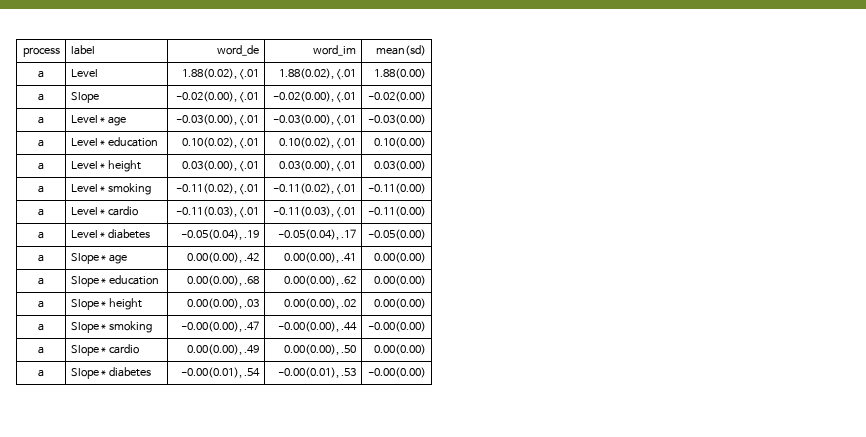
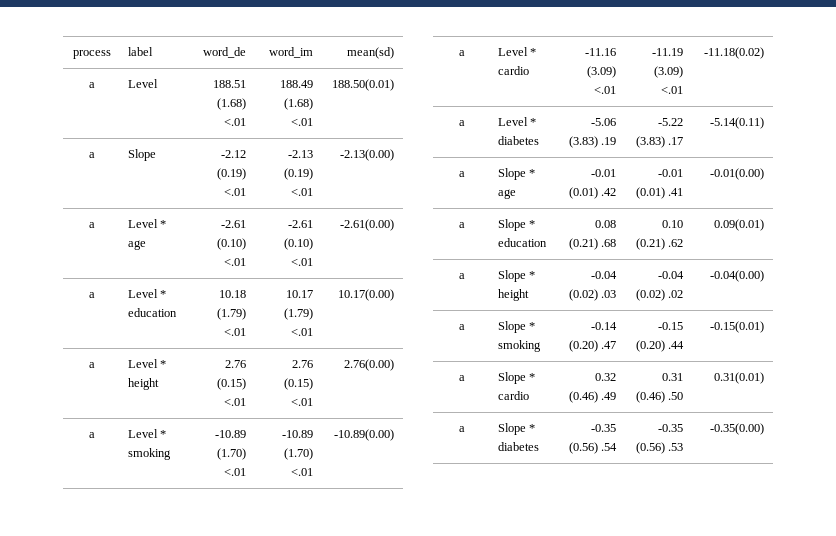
- a | Level | 1.88(0.02), <.01 | 1.88(0.02), <.01 | 1.88(0.00)
+ a | Level | 188.51 (1.68) <.01 | 188.49 (1.68) <.01 | 188.50(0.01)
- a | Slope | -0.02(0.00), <.01 | -0.02(0.00), <.01 | -0.02(0.00)
+ a | Slope | -2.12 (0.19) <.01 | -2.13 (0.19) <.01 | -2.13(0.00)
- a | Level * age | -0.03(0.00), <.01 | -0.03(0.00), <.01 | -0.03(0.00)
+ a | Level * age | -2.61 (0.10) <.01 | -2.61 (0.10) <.01 | -2.61(0.00)
- a | Level * education | 0.10(0.02), <.01 | 0.10(0.02), <.01 | 0.10(0.00)
+ a | Level * education | 10.18 (1.79) <.01 | 10.17 (1.79) <.01 | 10.17(0.00)
- a | Level * height | 0.03(0.00), <.01 | 0.03(0.00), <.01 | 0.03(0.00)
+ a | Level * height | 2.76 (0.15) <.01 | 2.76 (0.15) <.01 | 2.76(0.00)
- a | Level * smoking | -0.11(0.02), <.01 | -0.11(0.02), <.01 | -0.11(0.00)
+ a | Level * smoking | -10.89 (1.70) <.01 | -10.89 (1.70) <.01 | -10.89(0.00)
- a | Level * cardio | -0.11(0.03), <.01 | -0.11(0.03), <.01 | -0.11(0.00)
+ a | Level * cardio | -11.16 (3.09) <.01 | -11.19 (3.09) <.01 | -11.18(0.02)
- a | Level * diabetes | -0.05(0.04), .19 | -0.05(0.04), .17 | -0.05(0.00)
+ a | Level * diabetes | -5.06 (3.83) .19 | -5.22 (3.83) .17 | -5.14(0.11)
- a | Slope * age | 0.00(0.00), .42 | 0.00(0.00), .41 | 0.00(0.00)
+ a | Slope * age | -0.01 (0.01) .42 | -0.01 (0.01) .41 | -0.01(0.00)
- a | Slope * education | 0.00(0.00), .68 | 0.00(0.00), .62 | 0.00(0.00)
+ a | Slope * education | 0.08 (0.21) .68 | 0.10 (0.21) .62 | 0.09(0.01)
- a | Slope * height | 0.00(0.00), .03 | 0.00(0.00), .02 | 0.00(0.00)
+ a | Slope * height | -0.04 (0.02) .03 | -0.04 (0.02) .02 | -0.04(0.00)
- a | Slope * smoking | -0.00(0.00), .47 | -0.00(0.00), .44 | -0.00(0.00)
+ a | Slope * smoking | -0.14 (0.20) .47 | -0.15 (0.20) .44 | -0.15(0.01)
- a | Slope * cardio | 0.00(0.00), .49 | 0.00(0.00), .50 | 0.00(0.00)
+ a | Slope * cardio | 0.32 (0.46) .49 | 0.31 (0.46) .50 | 0.31(0.01)
- a | Slope * diabetes | -0.00(0.01), .54 | -0.00(0.01), .53 | -0.00(0.00)
+ a | Slope * diabetes | -0.35 (0.56) .54 | -0.35 (0.56) .53 | -0.35(0.00)

